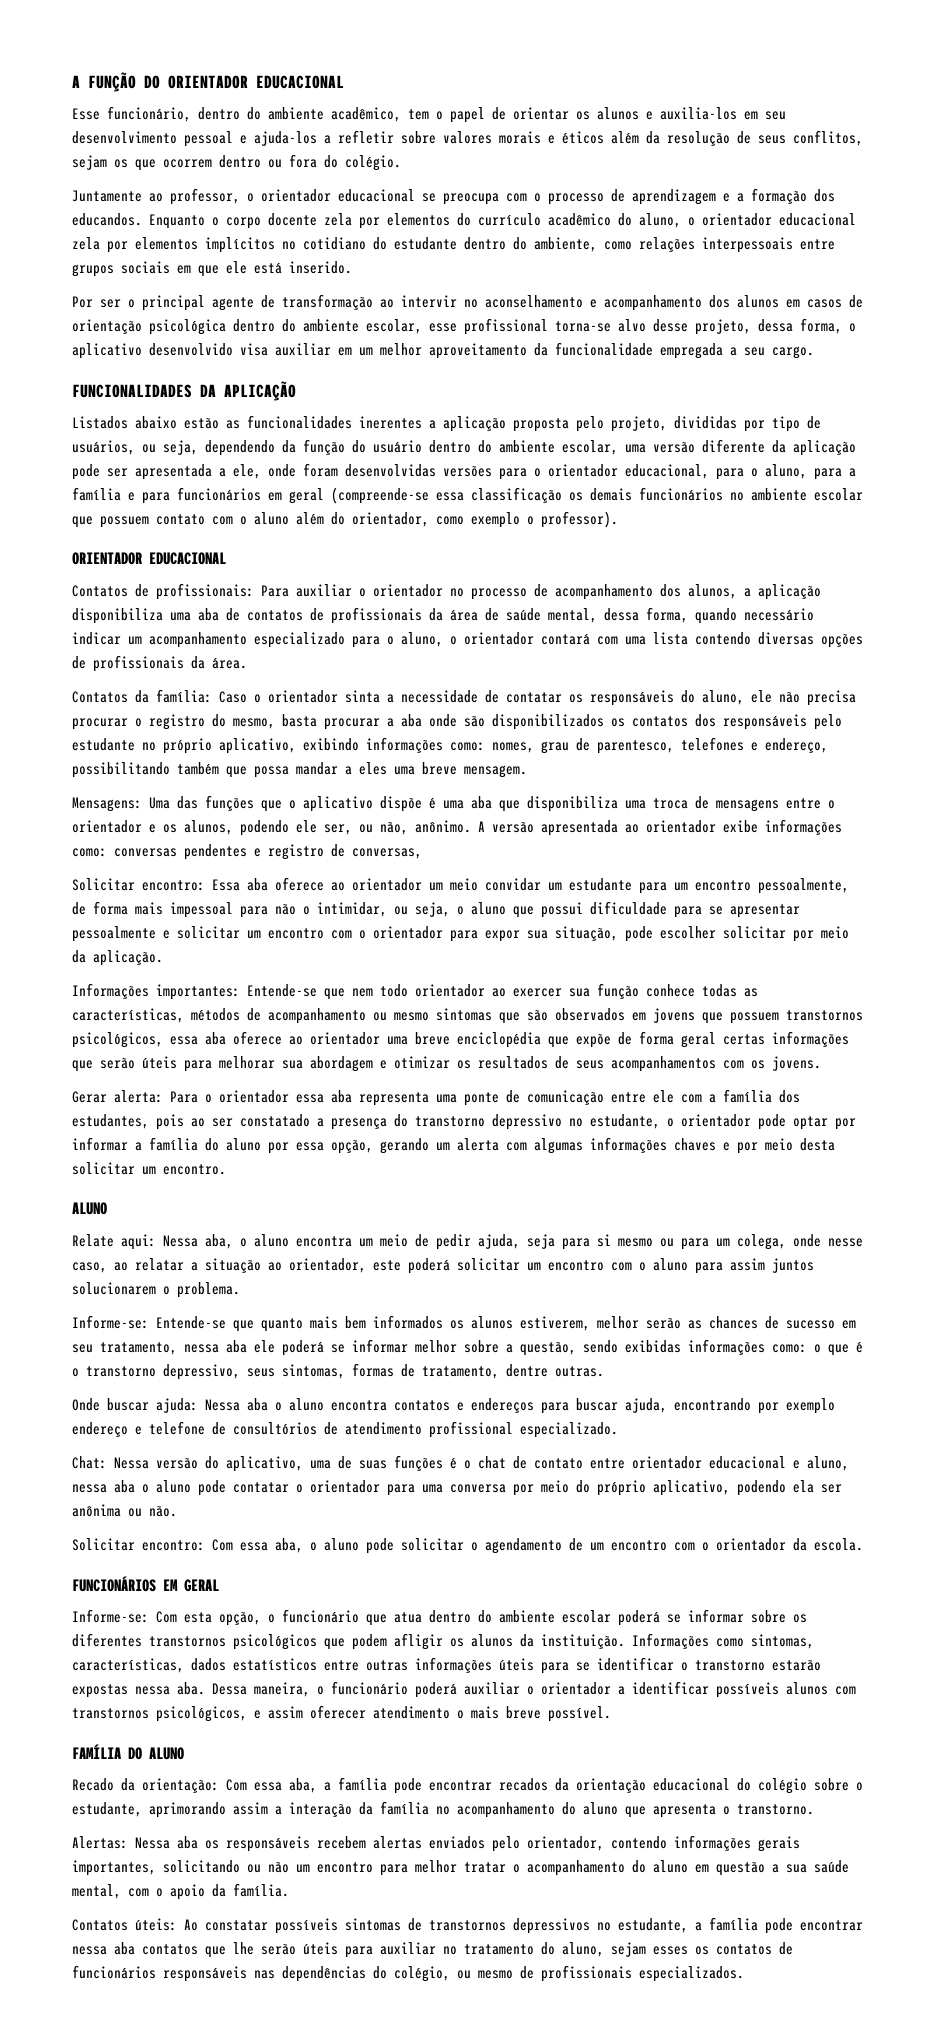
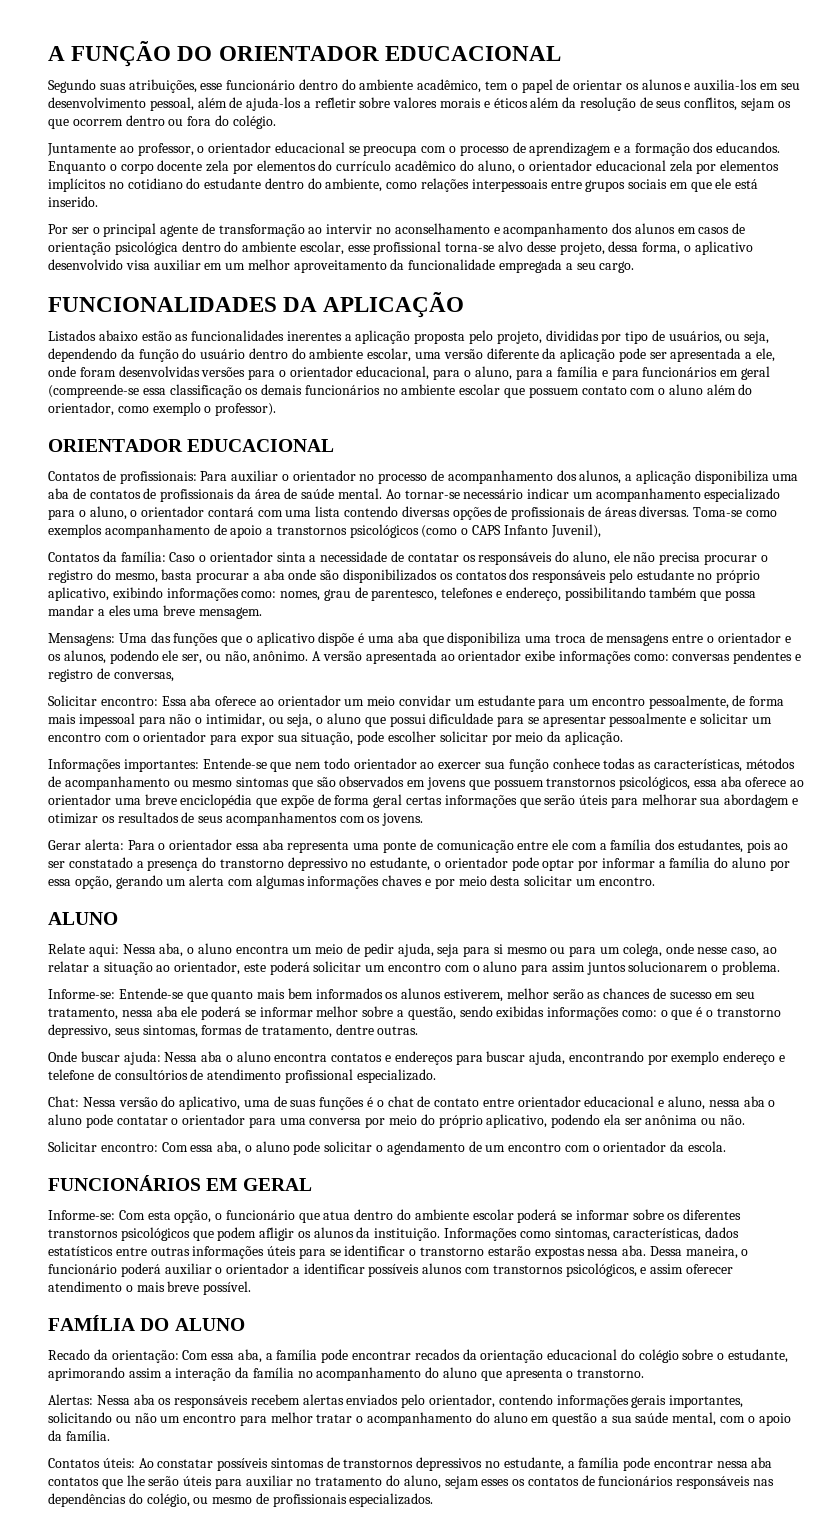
- Esse funcionário, dentro do ambiente acadêmico, tem o papel de orientar os alunos e auxilia-los em seu desenvolvimento pessoal e ajuda-los a refletir sobre valores morais e éticos além da resolução de seus conflitos, sejam os que ocorrem dentro ou fora do colégio.
+ Segundo suas atribuições, esse funcionário dentro do ambiente acadêmico, tem o papel de orientar os alunos e auxilia-los em seu desenvolvimento pessoal, além de ajuda-los a refletir sobre valores morais e éticos além da resolução de seus conflitos, sejam os que ocorrem dentro ou fora do colégio.
- Contatos de profissionais: Para auxiliar o orientador no processo de acompanhamento dos alunos, a aplicação disponibiliza uma aba de contatos de profissionais da área de saúde mental, dessa forma, quando necessário indicar um acompanhamento especializado para o aluno, o orientador contará com uma lista contendo diversas opções de profissionais da área.
+ Contatos de profissionais: Para auxiliar o orientador no processo de acompanhamento dos alunos, a aplicação disponibiliza uma aba de contatos de profissionais da área de saúde mental. Ao tornar-se necessário indicar um acompanhamento especializado para o aluno, o orientador contará com uma lista contendo diversas opções de profissionais de áreas diversas. Toma-se como exemplos acompanhamento de apoio a transtornos psicológicos (como o CAPS Infanto Juvenil),

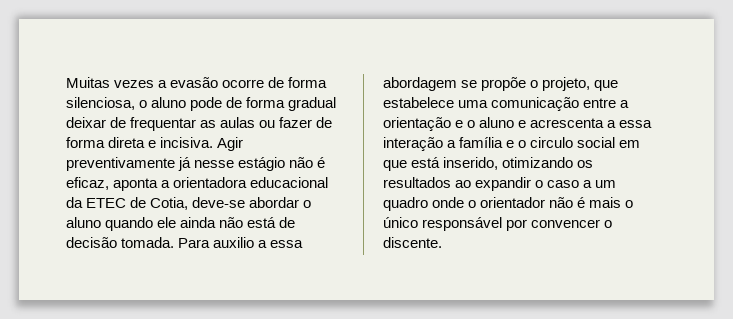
- A FUNÇÃO DO ORIENTADOR EDUCACIONAL
- Segundo suas atribuições, esse funcionário dentro do ambiente acadêmico, tem o papel de orientar os alunos e auxilia-los em seu desenvolvimento pessoal, além de ajuda-los a refletir sobre valores morais e éticos além da resolução de seus conflitos, sejam os que ocorrem dentro ou fora do colégio.
- Juntamente ao professor, o orientador educacional se preocupa com o processo de aprendizagem e a formação dos educandos. Enquanto o corpo docente zela por elementos do currículo acadêmico do aluno, o orientador educacional zela por elementos implícitos no cotidiano do estudante dentro do ambiente, como relações interpessoais entre grupos sociais em que ele está inserido.
- Por ser o principal agente de transformação ao intervir no aconselhamento e acompanhamento dos alunos em casos de orientação psicológica dentro do ambiente escolar, esse profissional torna-se alvo desse projeto, dessa forma, o aplicativo desenvolvido visa auxiliar em um melhor aproveitamento da funcionalidade empregada a seu cargo.
- FUNCIONALIDADES DA APLICAÇÃO
- Listados abaixo estão as funcionalidades inerentes a aplicação proposta pelo projeto, divididas por tipo de usuários, ou seja, dependendo da função do usuário dentro do ambiente escolar, uma versão diferente da aplicação pode ser apresentada a ele, onde foram desenvolvidas versões para o orientador educacional, para o aluno, para a família e para funcionários em geral (compreende-se essa classificação os demais funcionários no ambiente escolar que possuem contato com o aluno além do orientador, como exemplo o professor).
- ORIENTADOR EDUCACIONAL
- Contatos de profissionais: Para auxiliar o orientador no processo de acompanhamento dos alunos, a aplicação disponibiliza uma aba de contatos de profissionais da área de saúde mental. Ao tornar-se necessário indicar um acompanhamento especializado para o aluno, o orientador contará com uma lista contendo diversas opções de profissionais de áreas diversas. Toma-se como exemplos acompanhamento de apoio a transtornos psicológicos (como o CAPS Infanto Juvenil),
- Contatos da família: Caso o orientador sinta a necessidade de contatar os responsáveis do aluno, ele não precisa procurar o registro do mesmo, basta procurar a aba onde são disponibilizados os contatos dos responsáveis pelo estudante no próprio aplicativo, exibindo informações como: nomes, grau de parentesco, telefones e endereço, possibilitando também que possa mandar a eles uma breve mensagem.
- Mensagens: Uma das funções que o aplicativo dispõe é uma aba que disponibiliza uma troca de mensagens entre o orientador e os alunos, podendo ele ser, ou não, anônimo. A versão apresentada ao orientador exibe informações como: conversas pendentes e registro de conversas,
- Solicitar encontro: Essa aba oferece ao orientador um meio convidar um estudante para um encontro pessoalmente, de forma mais impessoal para não o intimidar, ou seja, o aluno que possui dificuldade para se apresentar pessoalmente e solicitar um encontro com o orientador para expor sua situação, pode escolher solicitar por meio da aplicação.
- Informações importantes: Entende-se que nem todo orientador ao exercer sua função conhece todas as características, métodos de acompanhamento ou mesmo sintomas que são observados em jovens que possuem transtornos psicológicos, essa aba oferece ao orientador uma breve enciclopédia que expõe de forma geral certas informações que serão úteis para melhorar sua abordagem e otimizar os resultados de seus acompanhamentos com os jovens.
- Gerar alerta: Para o orientador essa aba representa uma ponte de comunicação entre ele com a família dos estudantes, pois ao ser constatado a presença do transtorno depressivo no estudante, o orientador pode optar por informar a família do aluno por essa opção, gerando um alerta com algumas informações chaves e por meio desta solicitar um encontro.
- ALUNO
- Relate aqui: Nessa aba, o aluno encontra um meio de pedir ajuda, seja para si mesmo ou para um colega, onde nesse caso, ao relatar a situação ao orientador, este poderá solicitar um encontro com o aluno para assim juntos solucionarem o problema.
- Informe-se: Entende-se que quanto mais bem informados os alunos estiverem, melhor serão as chances de sucesso em seu tratamento, nessa aba ele poderá se informar melhor sobre a questão, sendo exibidas informações como: o que é o transtorno depressivo, seus sintomas, formas de tratamento, dentre outras.
- Onde buscar ajuda: Nessa aba o aluno encontra contatos e endereços para buscar ajuda, encontrando por exemplo endereço e telefone de consultórios de atendimento profissional especializado.
- Chat: Nessa versão do aplicativo, uma de suas funções é o chat de contato entre orientador educacional e aluno, nessa aba o aluno pode contatar o orientador para uma conversa por meio do próprio aplicativo, podendo ela ser anônima ou não.
- Solicitar encontro: Com essa aba, o aluno pode solicitar o agendamento de um encontro com o orientador da escola.
- FUNCIONÁRIOS EM GERAL
- Informe-se: Com esta opção, o funcionário que atua dentro do ambiente escolar poderá se informar sobre os diferentes transtornos psicológicos que podem afligir os alunos da instituição. Informações como sintomas, características, dados estatísticos entre outras informações úteis para se identificar o transtorno estarão expostas nessa aba. Dessa maneira, o funcionário poderá auxiliar o orientador a identificar possíveis alunos com transtornos psicológicos, e assim oferecer atendimento o mais breve possível.
- FAMÍLIA DO ALUNO
- Recado da orientação: Com essa aba, a família pode encontrar recados da orientação educacional do colégio sobre o estudante, aprimorando assim a interação da família no acompanhamento do aluno que apresenta o transtorno.
- Alertas: Nessa aba os responsáveis recebem alertas enviados pelo orientador, contendo informações gerais importantes, solicitando ou não um encontro para melhor tratar o acompanhamento do aluno em questão a sua saúde mental, com o apoio da família.
- Contatos úteis: Ao constatar possíveis sintomas de transtornos depressivos no estudante, a família pode encontrar nessa aba contatos que lhe serão úteis para auxiliar no tratamento do aluno, sejam esses os contatos de funcionários responsáveis nas dependências do colégio, ou mesmo de profissionais especializados.
+ Muitas vezes a evasão ocorre de forma silenciosa, o aluno pode de forma gradual deixar de frequentar as aulas ou fazer de forma direta e incisiva. Agir preventivamente já nesse estágio não é eficaz, aponta a orientadora educacional da ETEC de Cotia, deve-se abordar o aluno quando ele ainda não está de decisão tomada. Para auxilio a essa abordagem se propõe o projeto, que estabelece uma comunicação entre a orientação e o aluno e acrescenta a essa interação a família e o circulo social em que está inserido, otimizando os resultados ao expandir o caso a um quadro onde o orientador não é mais o único responsável por convencer o discente.

